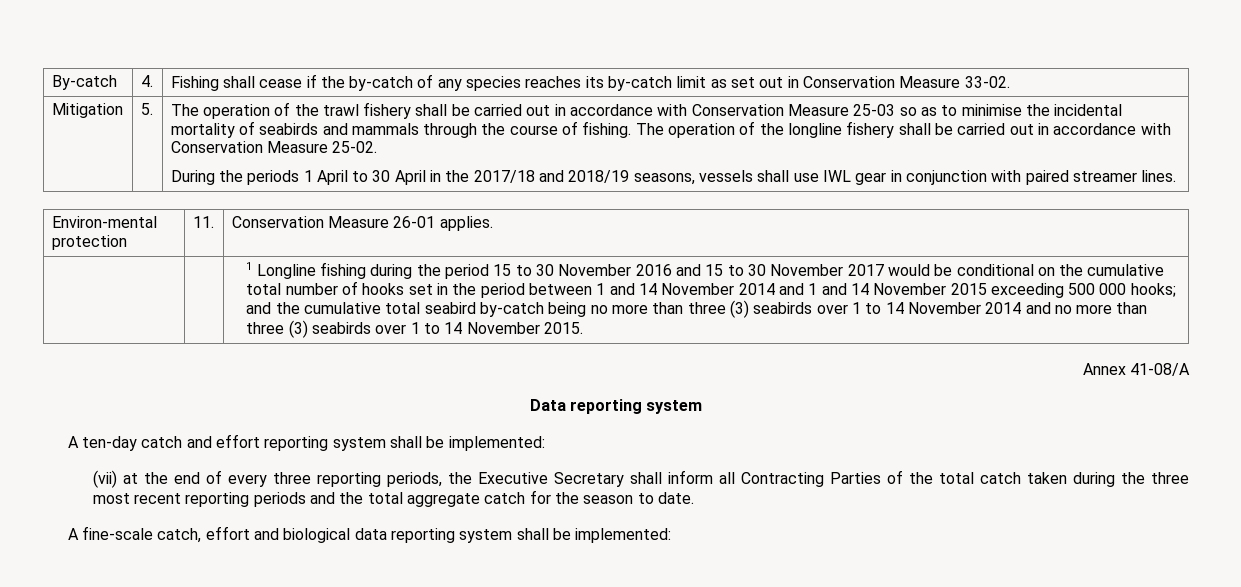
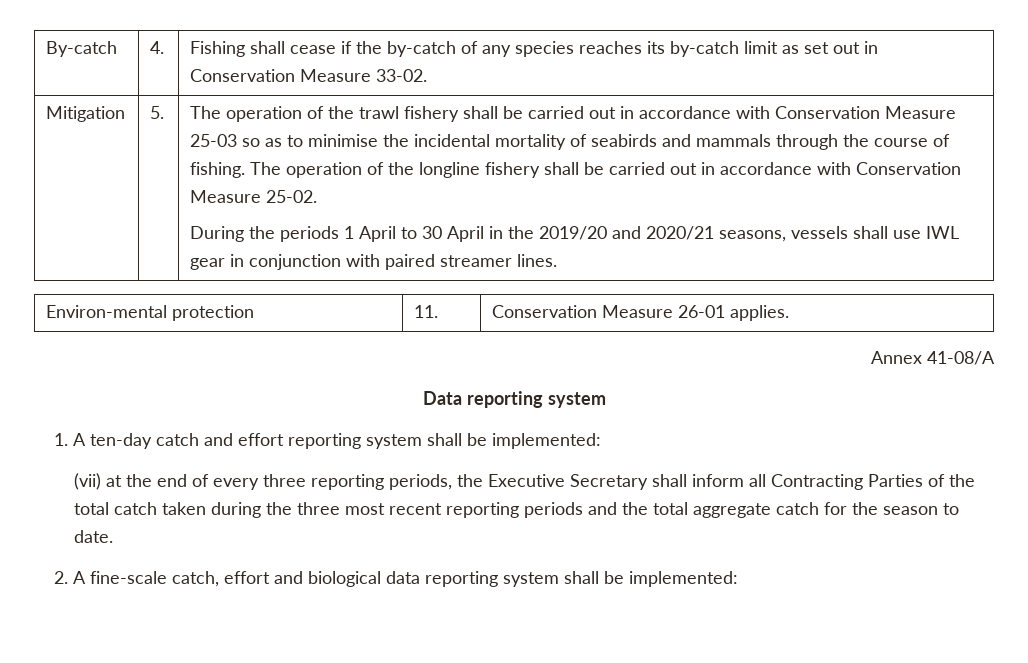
- During the periods 1 April to 30 April in the 2017/18 and 2018/19 seasons, vessels shall use IWL gear in conjunction with paired streamer lines.
+ During the periods 1 April to 30 April in the 2019/20 and 2020/21 seasons, vessels shall use IWL gear in conjunction with paired streamer lines.
- 1 Longline fishing during the period 15 to 30 November 2016 and 15 to 30 November 2017 would be conditional on the cumulative total number of hooks set in the period between 1 and 14 November 2014 and 1 and 14 November 2015 exceeding 500 000 hooks; and the cumulative total seabird by-catch being no more than three (3) seabirds over 1 to 14 November 2014 and no more than three (3) seabirds over 1 to 14 November 2015.
- A ten-day catch and effort reporting system shall be implemented:
+ 1. A ten-day catch and effort reporting system shall be implemented:
- A fine-scale catch, effort and biological data reporting system shall be implemented:
+ 2. A fine-scale catch, effort and biological data reporting system shall be implemented:

